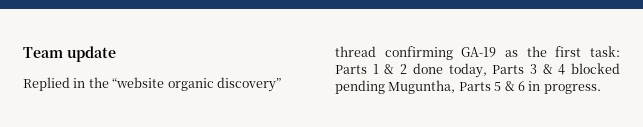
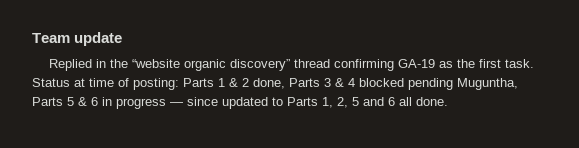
- Replied in the “website organic discovery” thread confirming GA-19 as the first task: Parts 1 & 2 done today, Parts 3 & 4 blocked pending Muguntha, Parts 5 & 6 in progress.
+ Replied in the “website organic discovery” thread confirming GA-19 as the first task. Status at time of posting: Parts 1 & 2 done, Parts 3 & 4 blocked pending Muguntha, Parts 5 & 6 in progress — since updated to Parts 1, 2, 5 and 6 all done.

